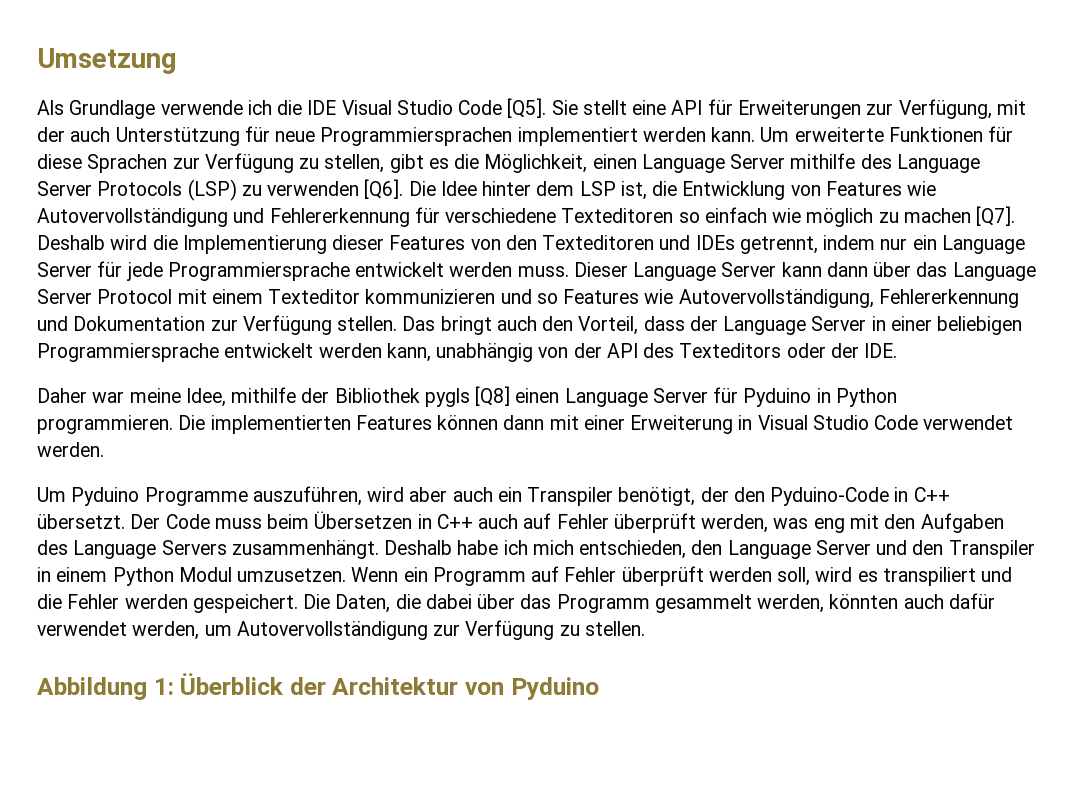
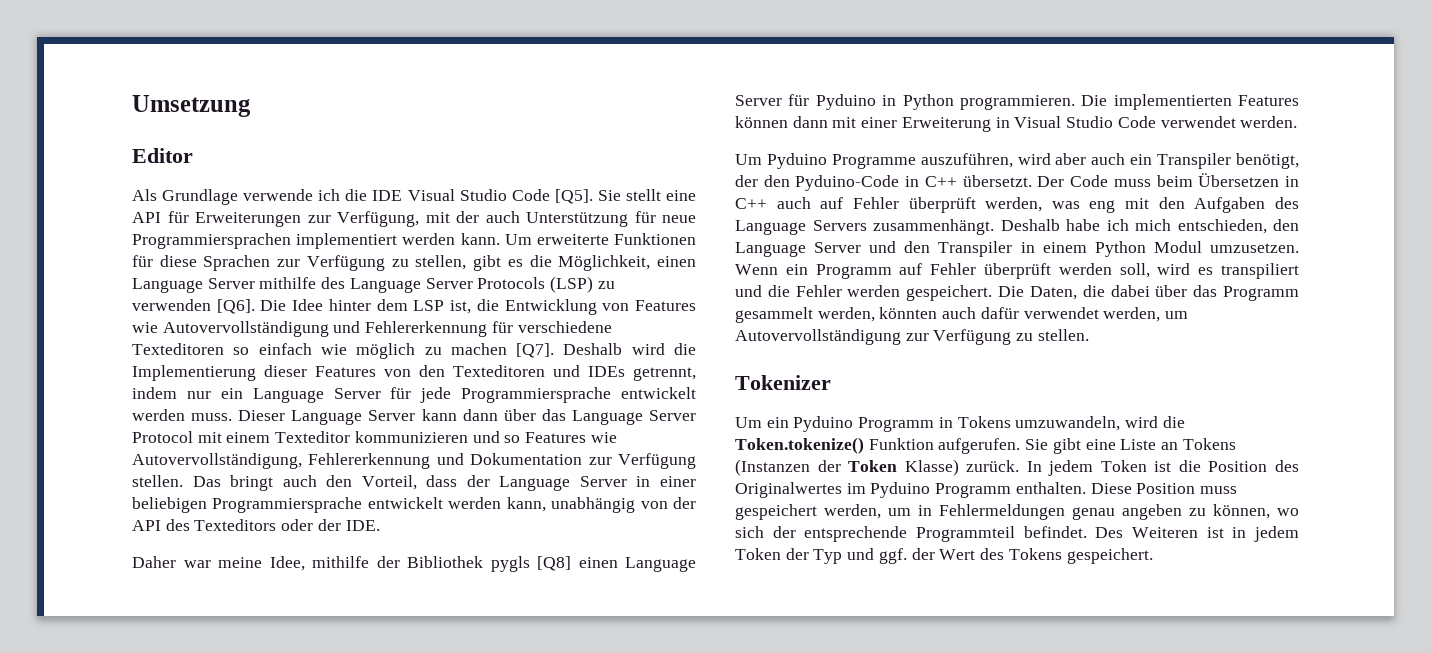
+ Editor
- Abbildung 1: Überblick der Architektur von Pyduino
+ Tokenizer
+ Um ein Pyduino Programm in Tokens umzuwandeln, wird die Token.tokenize() Funktion aufgerufen. Sie gibt eine Liste an Tokens (Instanzen der Token Klasse) zurück. In jedem Token ist die Position des Originalwertes im Pyduino Programm enthalten. Diese Position muss gespeichert werden, um in Fehlermeldungen genau angeben zu können, wo sich der entsprechende Programmteil befindet. Des Weiteren ist in jedem Token der Typ und ggf. der Wert des Tokens gespeichert.

